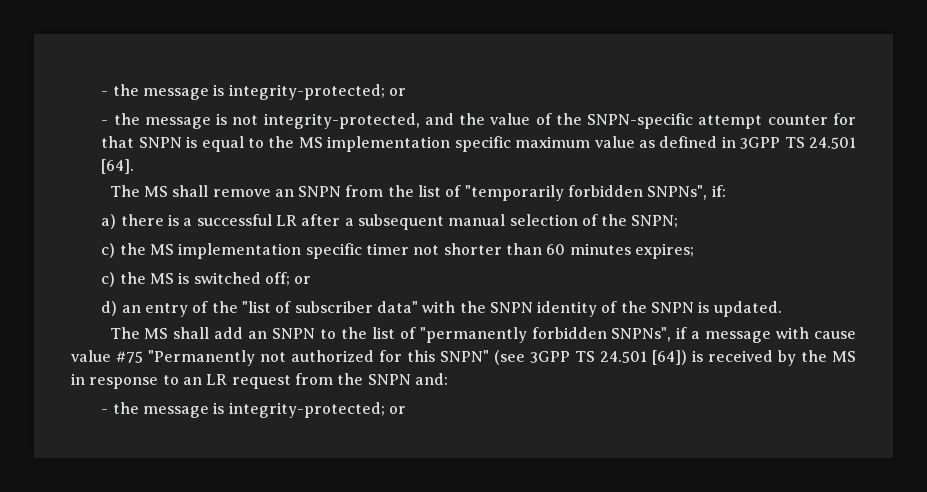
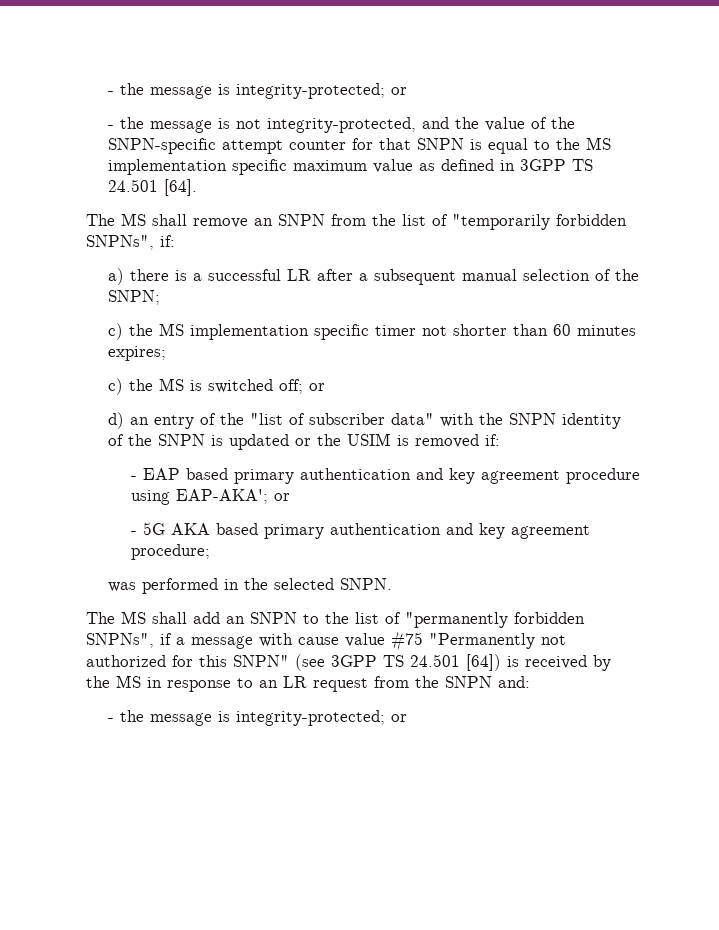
- d) an entry of the "list of subscriber data" with the SNPN identity of the SNPN is updated.
+ d) an entry of the "list of subscriber data" with the SNPN identity of the SNPN is updated or the USIM is removed if:
+ - EAP based primary authentication and key agreement procedure using EAP-AKA'; or
+ - 5G AKA based primary authentication and key agreement procedure;
+ was performed in the selected SNPN.

